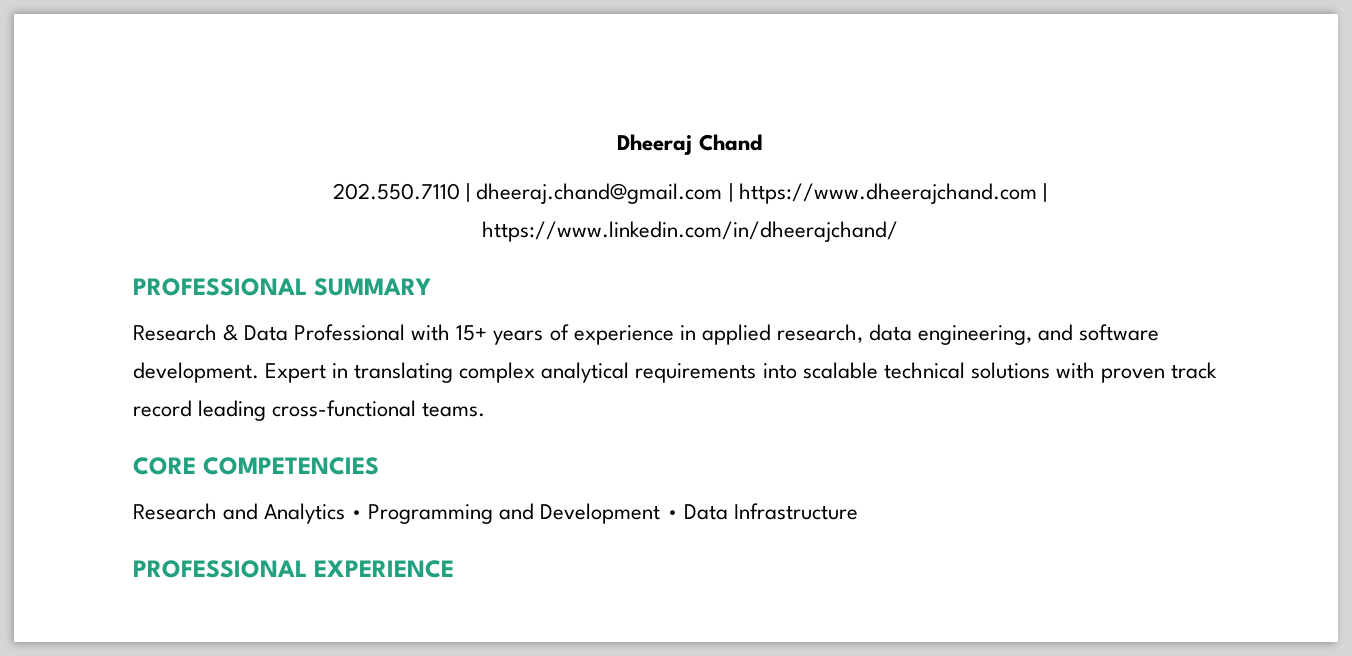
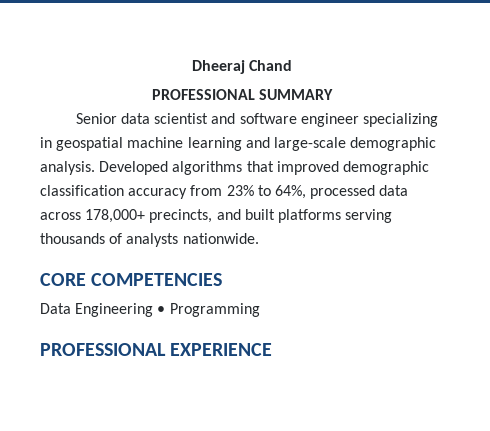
- 202.550.7110 | dheeraj.chand@gmail.com | https://www.dheerajchand.com | https://www.linkedin.com/in/dheerajchand/
  PROFESSIONAL SUMMARY
- Research & Data Professional with 15+ years of experience in applied research, data engineering, and software development. Expert in translating complex analytical requirements into scalable technical solutions with proven track record leading cross-functional teams.
+ Senior data scientist and software engineer specializing in geospatial machine learning and large-scale demographic analysis. Developed algorithms that improved demographic classification accuracy from 23% to 64%, processed data across 178,000+ precincts, and built platforms serving thousands of analysts nationwide.
- Research and Analytics • Programming and Development • Data Infrastructure
+ Data Engineering • Programming

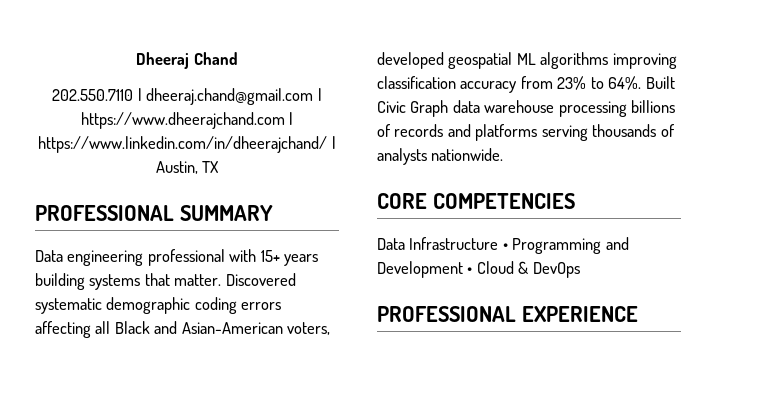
+ 202.550.7110 | dheeraj.chand@gmail.com | https://www.dheerajchand.com | https://www.linkedin.com/in/dheerajchand/ | Austin, TX
  PROFESSIONAL SUMMARY
- Senior data scientist and software engineer specializing in geospatial machine learning and large-scale demographic analysis. Developed algorithms that improved demographic classification accuracy from 23% to 64%, processed data across 178,000+ precincts, and built platforms serving thousands of analysts nationwide.
+ Data engineering professional with 15+ years building systems that matter. Discovered systematic demographic coding errors affecting all Black and Asian-American voters, developed geospatial ML algorithms improving classification accuracy from 23% to 64%. Built Civic Graph data warehouse processing billions of records and platforms serving thousands of analysts nationwide.
- Data Engineering • Programming
+ Data Infrastructure • Programming and Development • Cloud & DevOps

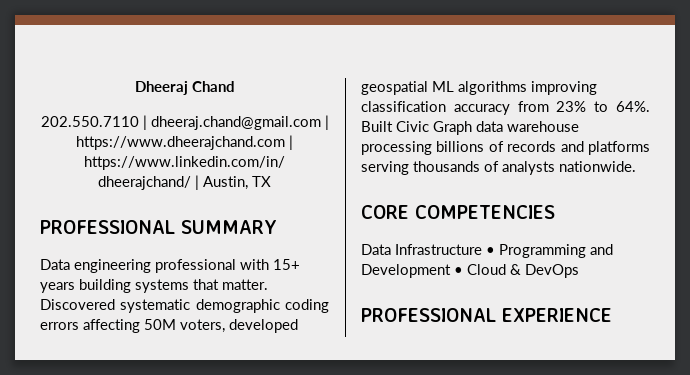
- Discovered systematic demographic coding errors affecting all Black and Asian-American voters, developed geospatial ML algorithms improving classification accuracy from 23% to 64%.
+ Discovered systematic demographic coding errors affecting 50M voters, developed geospatial ML algorithms improving classification accuracy from 23% to 64%.

